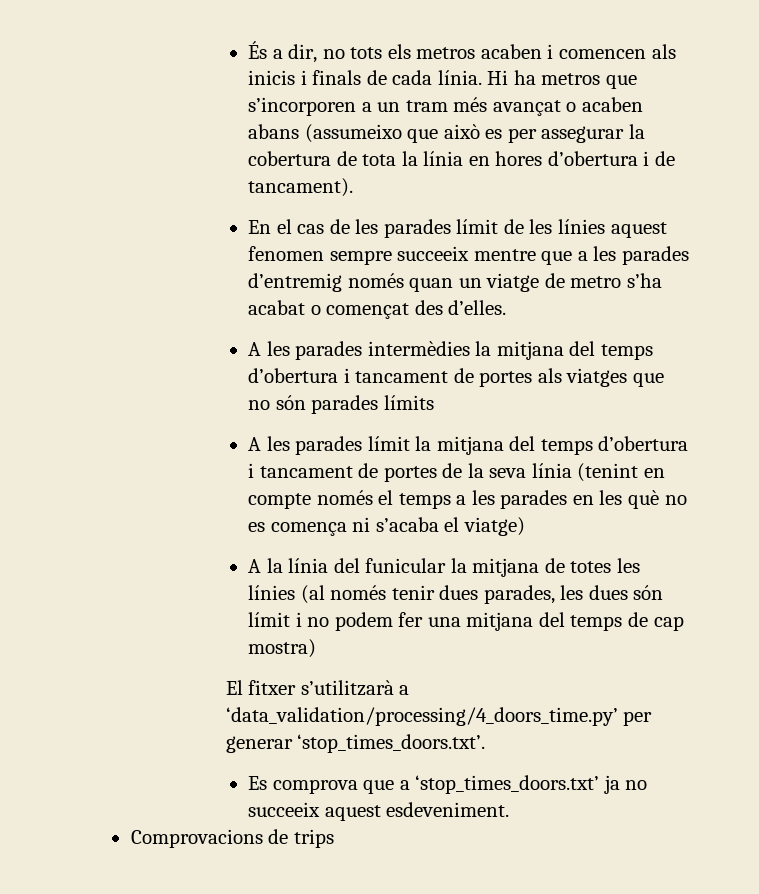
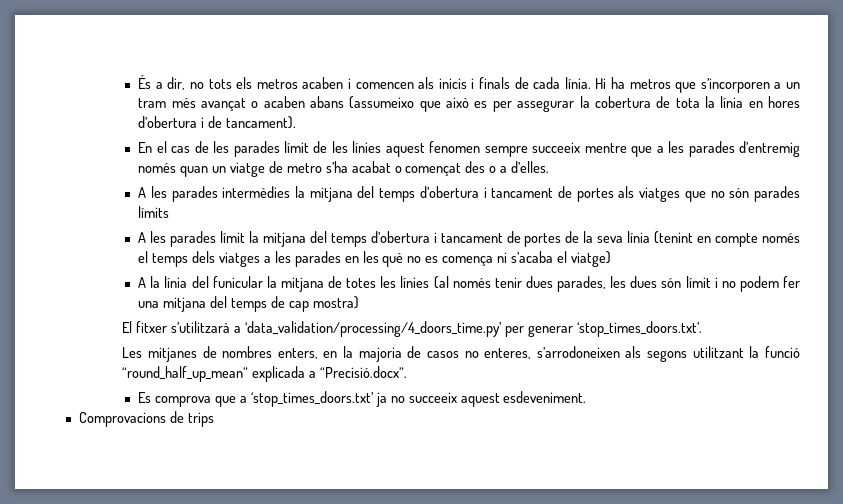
- En el cas de les parades límit de les línies aquest fenomen sempre succeeix mentre que a les parades d’entremig només quan un viatge de metro s’ha acabat o començat des d’elles.
+ En el cas de les parades límit de les línies aquest fenomen sempre succeeix mentre que a les parades d’entremig només quan un viatge de metro s’ha acabat o començat des o a d’elles.
- A les parades límit la mitjana del temps d’obertura i tancament de portes de la seva línia (tenint en compte només el temps a les parades en les què no es comença ni s’acaba el viatge)
+ A les parades límit la mitjana del temps d’obertura i tancament de portes de la seva línia (tenint en compte només el temps dels viatges a les parades en les què no es comença ni s’acaba el viatge)
+ Les mitjanes de nombres enters, en la majoria de casos no enteres, s’arrodoneixen als segons utilitzant la funció “round_half_up_mean” explicada a “Precisió.docx”.

